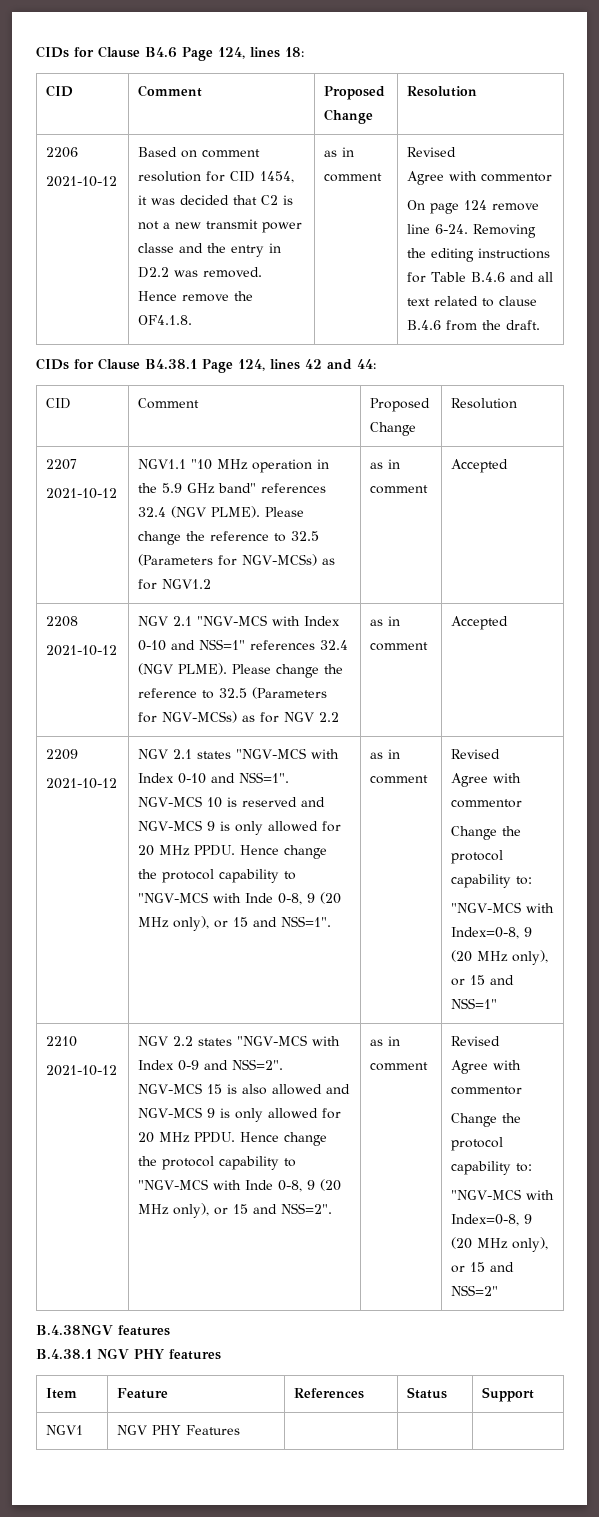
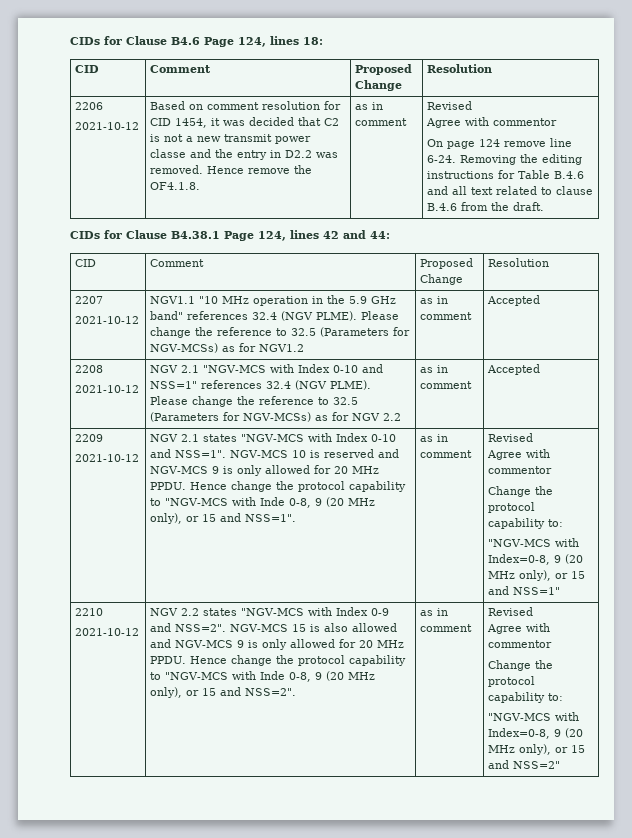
- B.4.38NGV features
- B.4.38.1 NGV PHY features
- Item | Feature | References | Status | Support
- NGV1 | NGV PHY Features | | |

